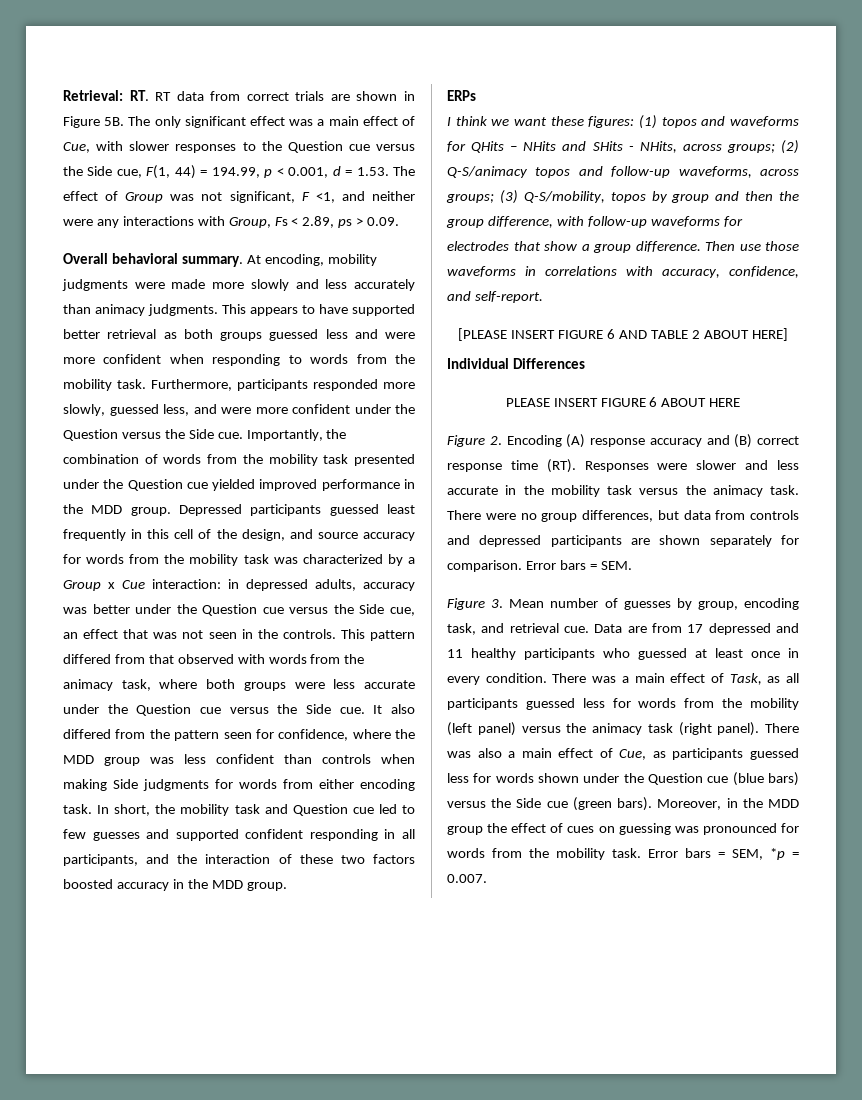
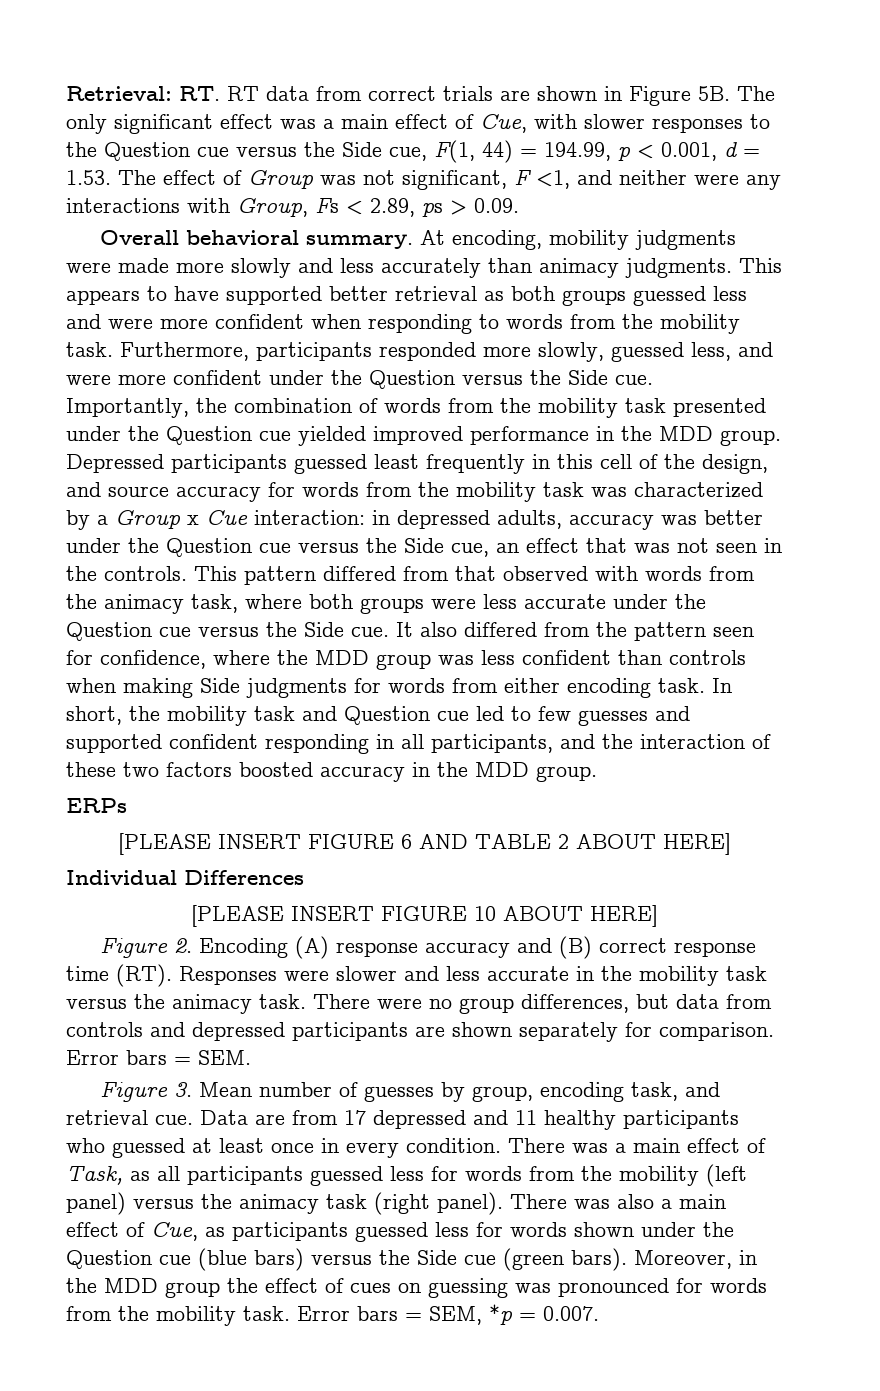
- I think we want these figures: (1) topos and waveforms for QHits – NHits and SHits - NHits, across groups; (2) Q-S/animacy topos and follow-up waveforms, across groups; (3) Q-S/mobility, topos by group and then the group difference, with follow-up waveforms for electrodes that show a group difference. Then use those waveforms in correlations with accuracy, confidence, and self-report.
- PLEASE INSERT FIGURE 6 ABOUT HERE
+ [PLEASE INSERT FIGURE 10 ABOUT HERE]

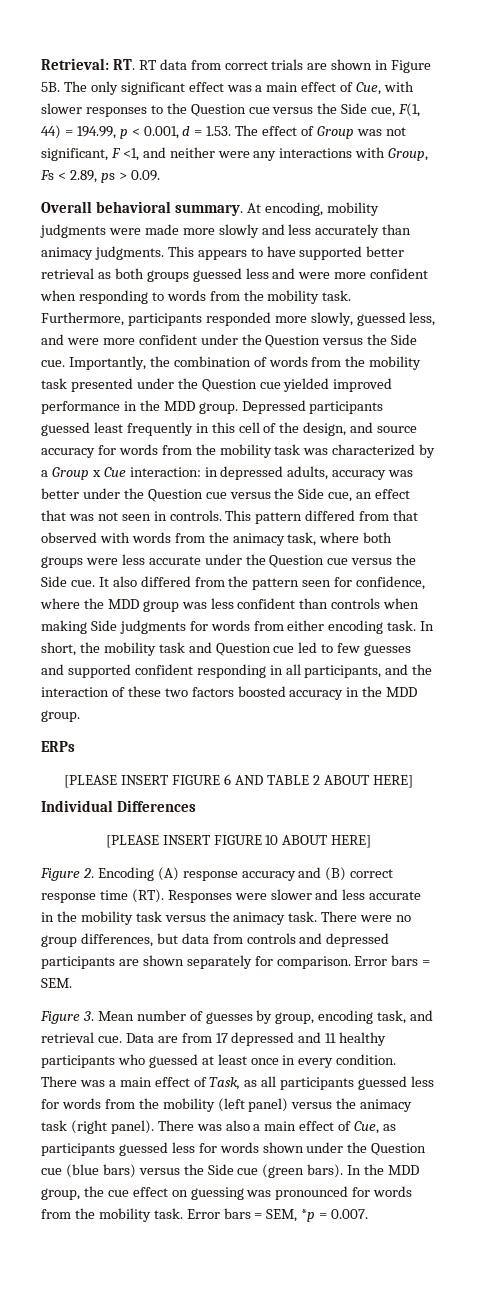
- Depressed participants guessed least frequently in this cell of the design, and source accuracy for words from the mobility task was characterized by a Group x Cue interaction: in depressed adults, accuracy was better under the Question cue versus the Side cue, an effect that was not seen in the controls.
+ Depressed participants guessed least frequently in this cell of the design, and source accuracy for words from the mobility task was characterized by a Group x Cue interaction: in depressed adults, accuracy was better under the Question cue versus the Side cue, an effect that was not seen in controls.
- Moreover, in the MDD group the effect of cues on guessing was pronounced for words from the mobility task.
+ In the MDD group, the cue effect on guessing was pronounced for words from the mobility task.

